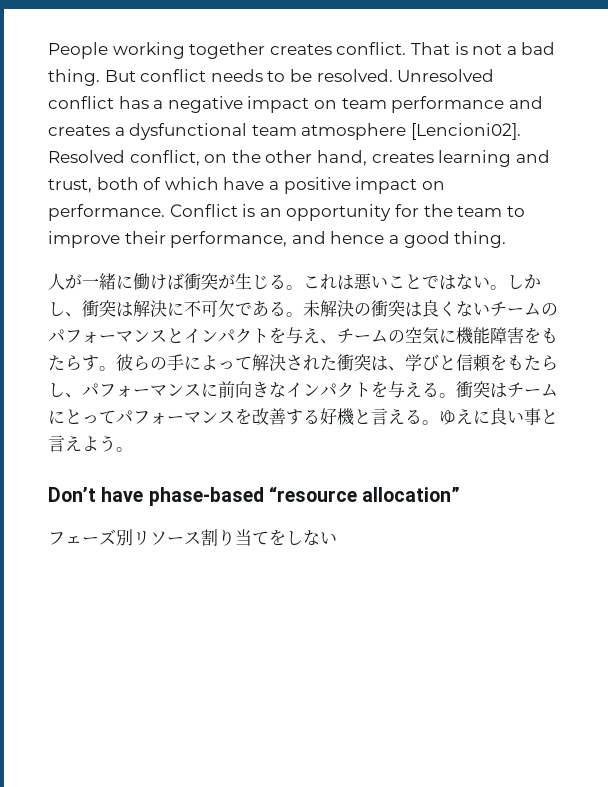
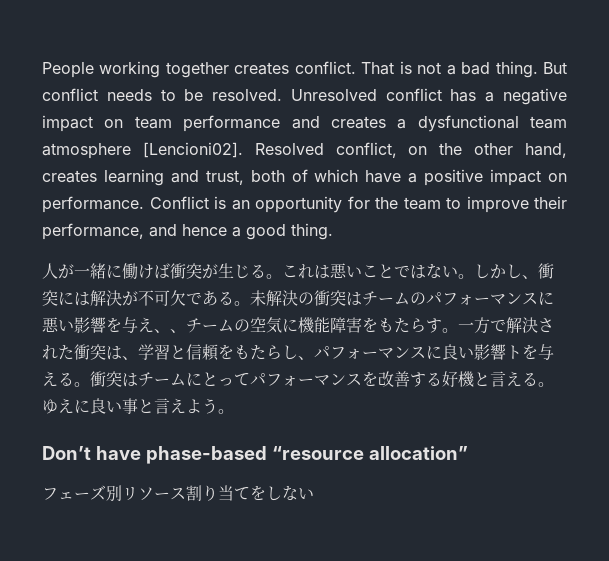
- しかし、衝突は解決に不可欠である。
+ しかし、衝突には解決が不可欠である。
- 未解決の衝突は良くないチームのパフォーマンスとインパクトを与え、チームの空気に機能障害をもたらす。
+ 未解決の衝突はチームのパフォーマンスに悪い影響を与え、、チームの空気に機能障害をもたらす。
- 彼らの手によって解決された衝突は、学びと信頼をもたらし、パフォーマンスに前向きなインパクトを与える。
+ 一方で解決された衝突は、学習と信頼をもたらし、パフォーマンスに良い影響トを与える。

